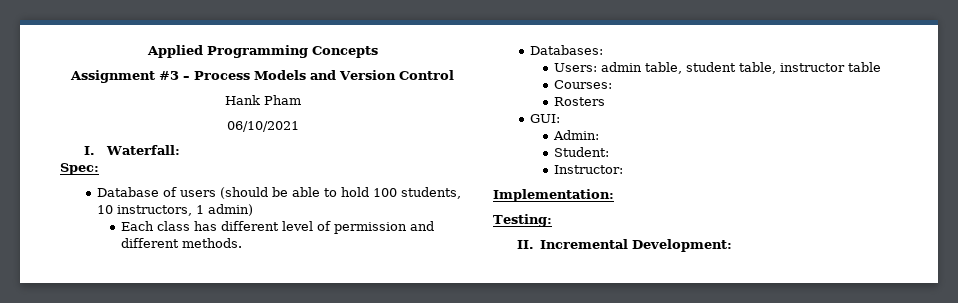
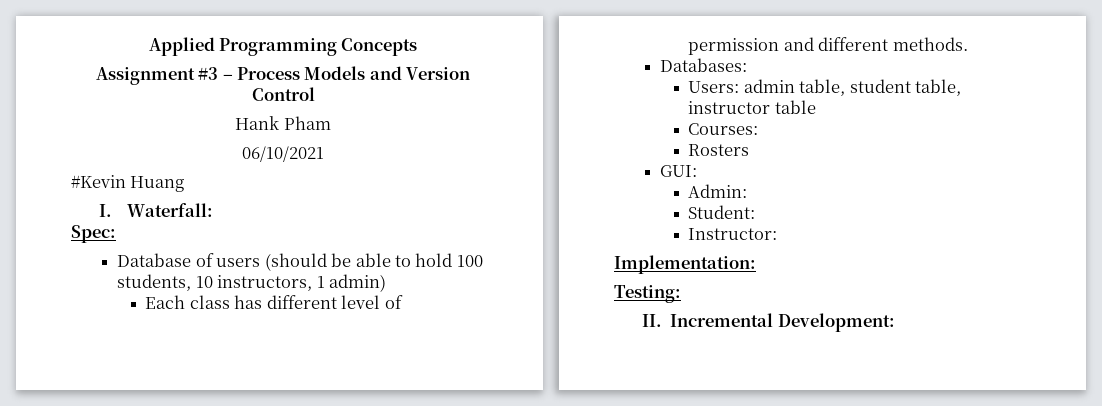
+ #Kevin Huang

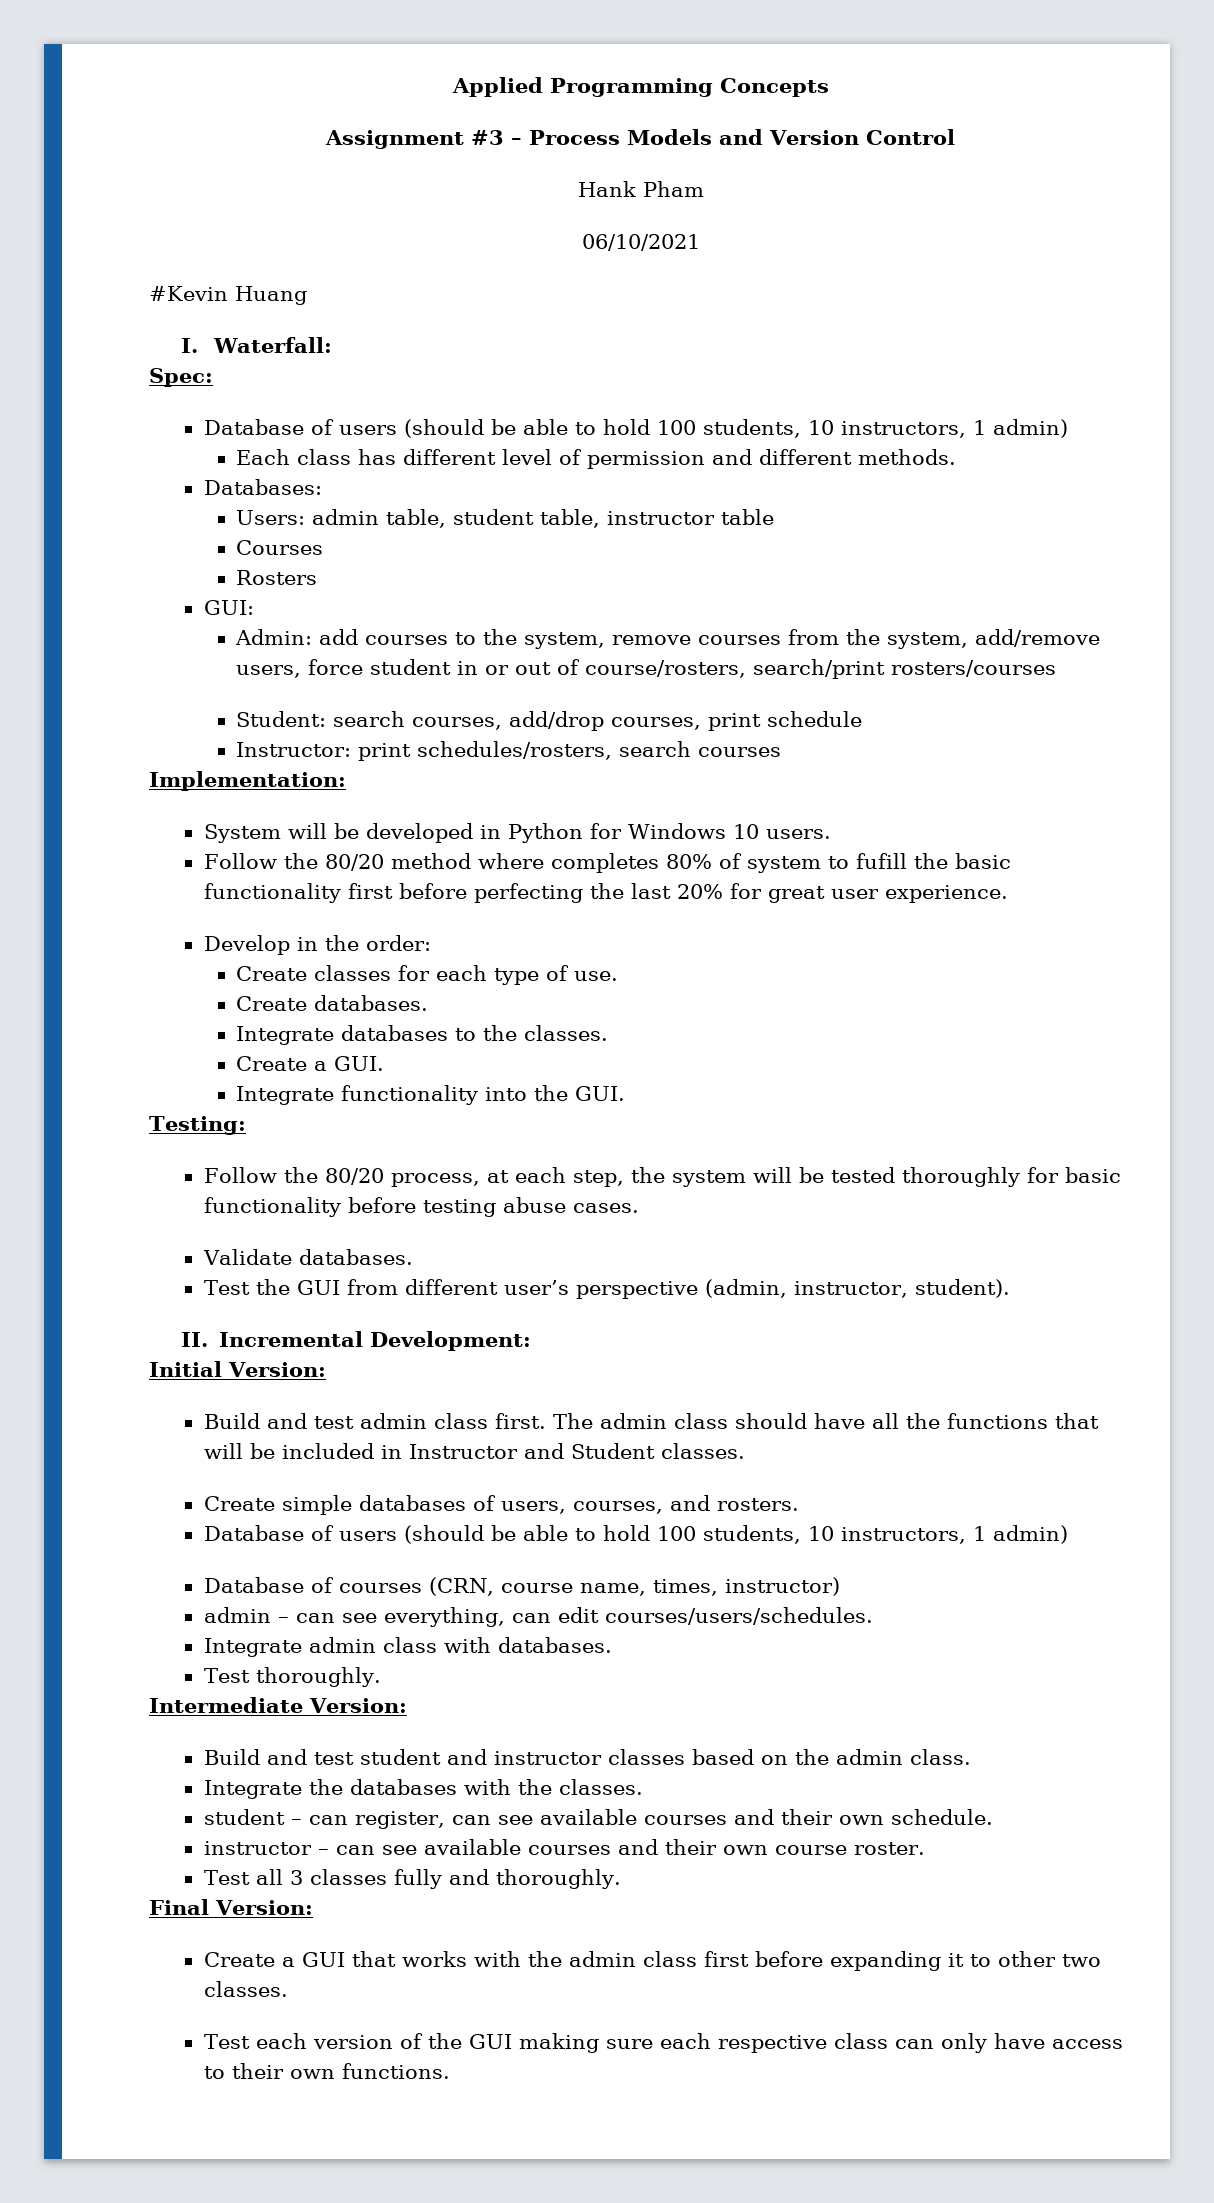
- Courses:
+ Courses
- Admin:
- Student:
- Instructor:
+ Admin: add courses to the system, remove courses from the system, add/remove users, force student in or out of course/rosters, search/print rosters/courses
+ Student: search courses, add/drop courses, print schedule
+ Instructor: print schedules/rosters, search courses
  Implementation:
+ System will be developed in Python for Windows 10 users.
+ Follow the 80/20 method where completes 80% of system to fufill the basic functionality first before perfecting the last 20% for great user experience.
+ Develop in the order:
+ Create classes for each type of use.
+ Create databases.
+ Integrate databases to the classes.
+ Create a GUI.
+ Integrate functionality into the GUI.
  Testing:
+ Follow the 80/20 process, at each step, the system will be tested thoroughly for basic functionality before testing abuse cases.
+ Validate databases.
+ Test the GUI from different user’s perspective (admin, instructor, student).
  II. Incremental Development:
+ Initial Version:
+ Build and test admin class first. The admin class should have all the functions that will be included in Instructor and Student classes.
+ Create simple databases of users, courses, and rosters.
+ Database of users (should be able to hold 100 students, 10 instructors, 1 admin)
+ Database of courses (CRN, course name, times, instructor)
+ admin – can see everything, can edit courses/users/schedules.
+ Integrate admin class with databases.
+ Test thoroughly.
+ Intermediate Version:
+ Build and test student and instructor classes based on the admin class.
+ Integrate the databases with the classes.
+ student – can register, can see available courses and their own schedule.
+ instructor – can see available courses and their own course roster.
+ Test all 3 classes fully and thoroughly.
+ Final Version:
+ Create a GUI that works with the admin class first before expanding it to other two classes.
+ Test each version of the GUI making sure each respective class can only have access to their own functions.

